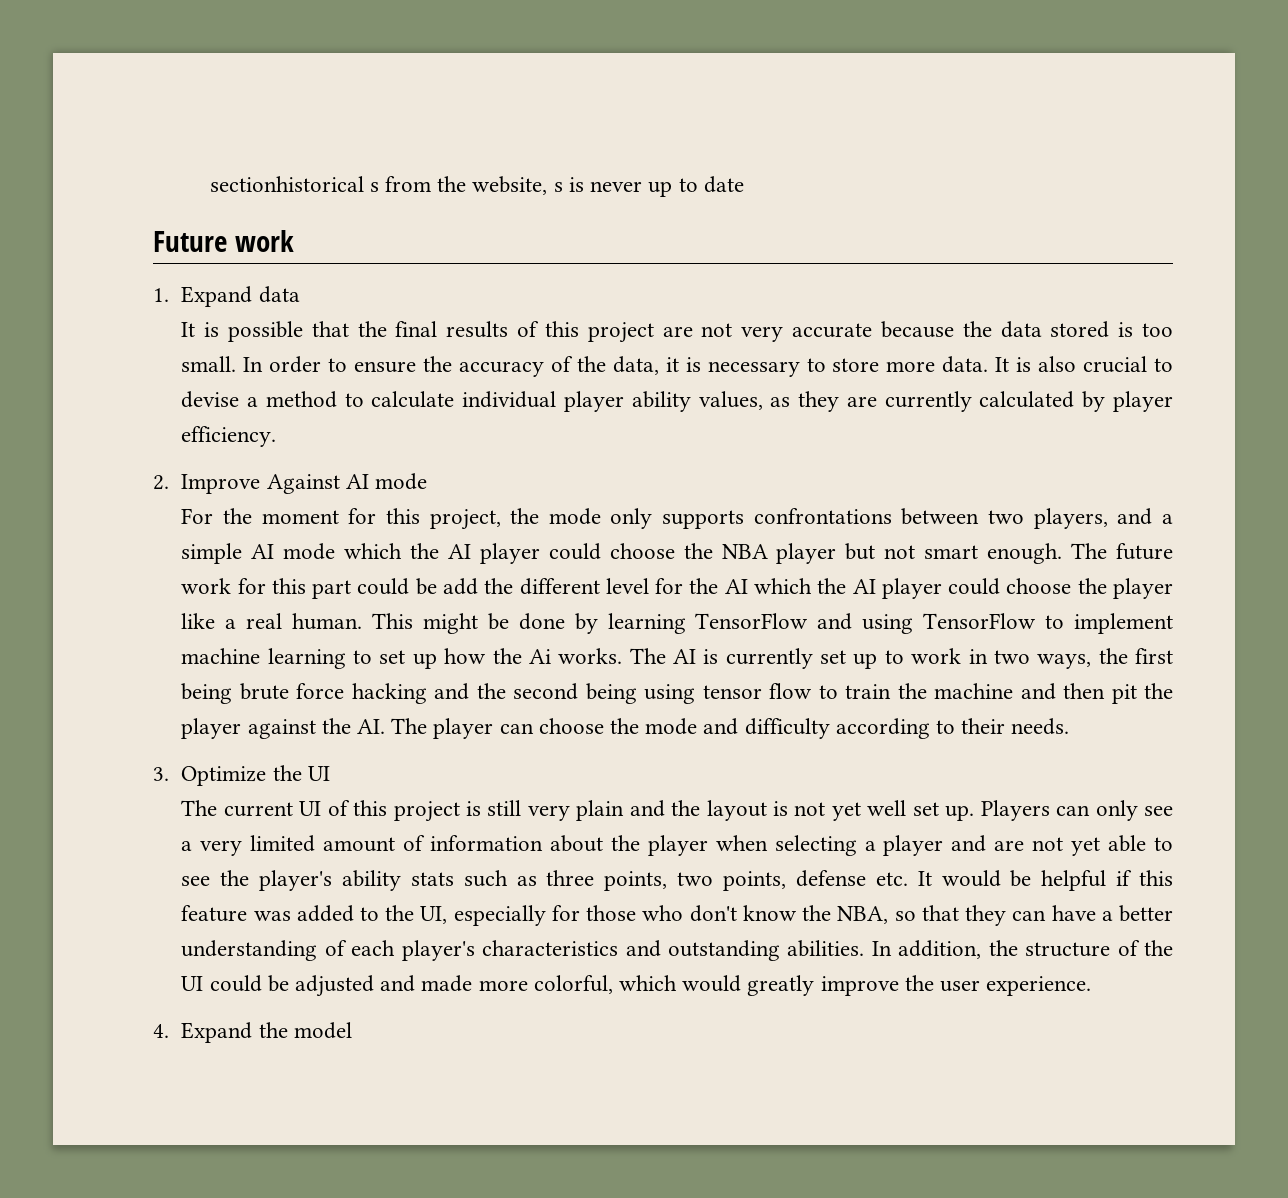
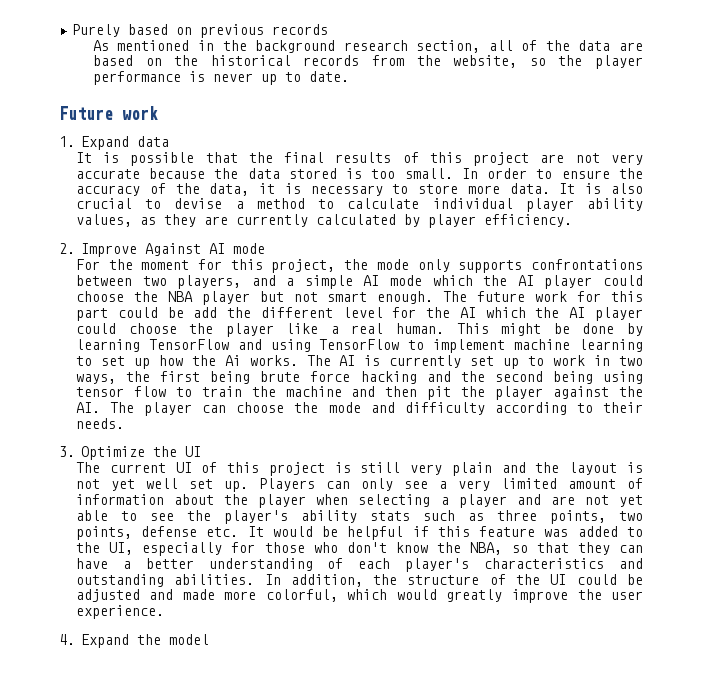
- sectionhistorical s from the website, s is never up to date
+ Purely based on previous records
+ As mentioned in the background research section, all of the data are based on the historical records from the website, so the player performance is never up to date.

